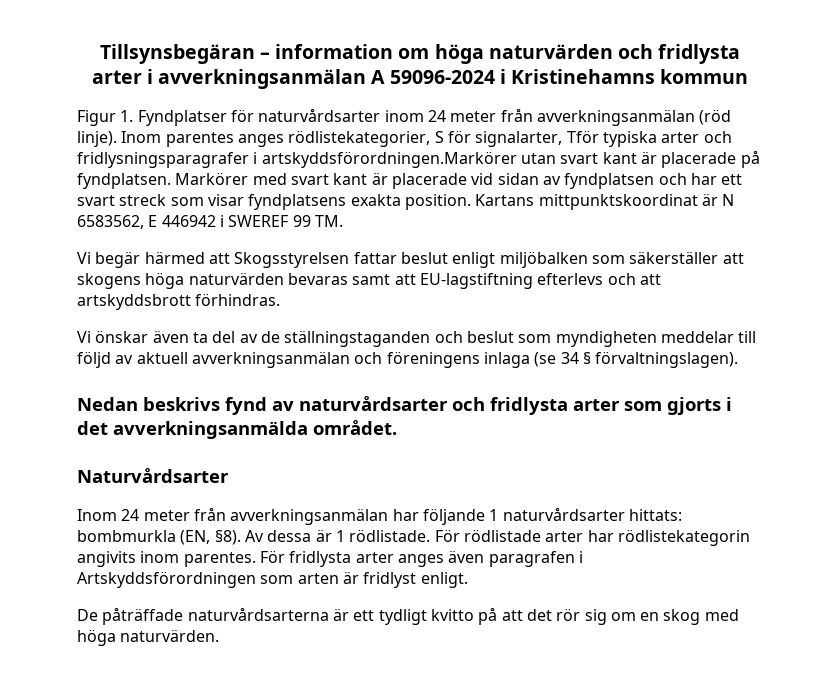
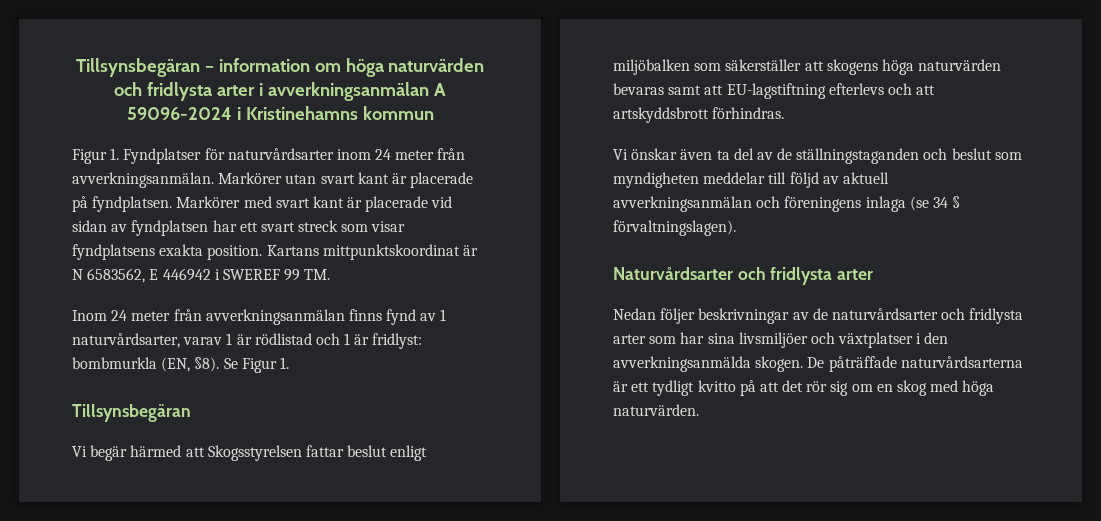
- Figur 1. Fyndplatser för naturvårdsarter inom 24 meter från avverkningsanmälan (röd linje). Inom parentes anges rödlistekategorier, S för signalarter, Tför typiska arter och fridlysningsparagrafer i artskyddsförordningen.Markörer utan svart kant är placerade på fyndplatsen.
+ Figur 1. Fyndplatser för naturvårdsarter inom 24 meter från avverkningsanmälan. Markörer utan svart kant är placerade på fyndplatsen.
- Markörer med svart kant är placerade vid sidan av fyndplatsen och har ett svart streck som visar fyndplatsens exakta position.
+ Markörer med svart kant är placerade vid sidan av fyndplatsen har ett svart streck som visar fyndplatsens exakta position.
+ Inom 24 meter från avverkningsanmälan finns fynd av 1 naturvårdsarter, varav 1 är rödlistad och 1 är fridlyst: bombmurkla (EN, §8). Se Figur 1.
+ Tillsynsbegäran
- Nedan beskrivs fynd av naturvårdsarter och fridlysta arter som gjorts i det avverkningsanmälda området.
- Naturvårdsarter
- Inom 24 meter från avverkningsanmälan har följande 1 naturvårdsarter hittats: bombmurkla (EN, §8). Av dessa är 1 rödlistade. För rödlistade arter har rödlistekategorin angivits inom parentes. För fridlysta arter anges även paragrafen i Artskyddsförordningen som arten är fridlyst enligt.
- De påträffade naturvårdsarterna är ett tydligt kvitto på att det rör sig om en skog med höga naturvärden.
+ Naturvårdsarter och fridlysta arter
+ Nedan följer beskrivningar av de naturvårdsarter och fridlysta arter som har sina livsmiljöer och växtplatser i den avverkningsanmälda skogen. De påträffade naturvårdsarterna är ett tydligt kvitto på att det rör sig om en skog med höga naturvärden.

